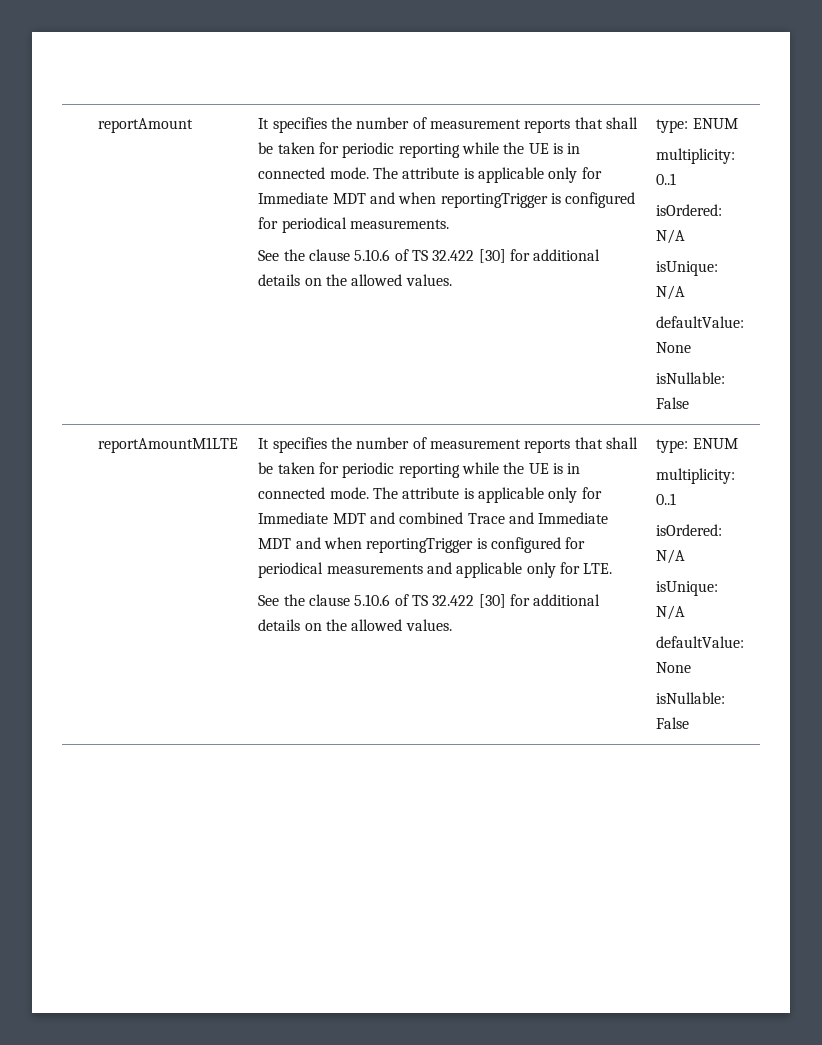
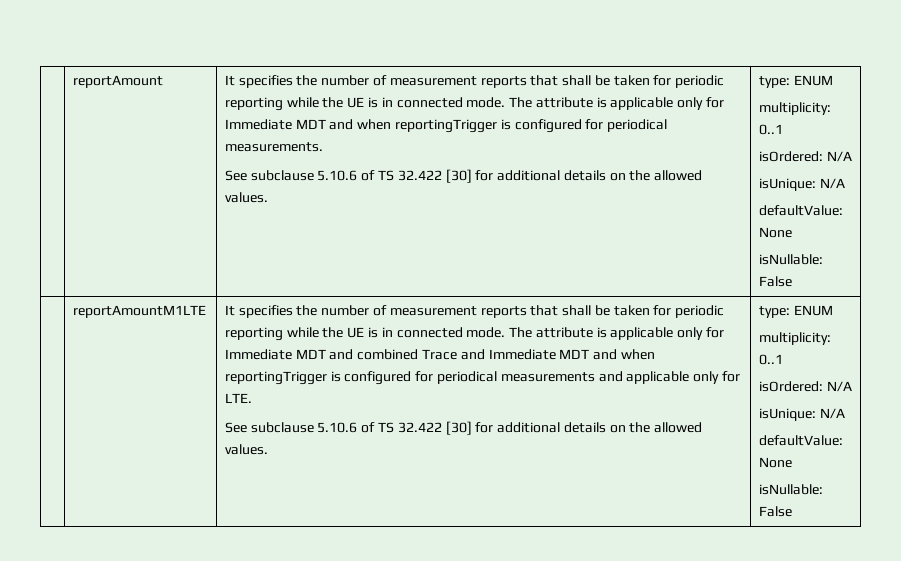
  The attribute is applicable only for Immediate MDT and when reportingTrigger is configured for periodical measurements.
- See the clause 5.10.6 of TS 32.422 [30] for additional details on the allowed values.
+ See subclause 5.10.6 of TS 32.422 [30] for additional details on the allowed values.
  The attribute is applicable only for Immediate MDT and combined Trace and Immediate MDT and when reportingTrigger is configured for periodical measurements and applicable only for LTE.
- See the clause 5.10.6 of TS 32.422 [30] for additional details on the allowed values.
+ See subclause 5.10.6 of TS 32.422 [30] for additional details on the allowed values.

